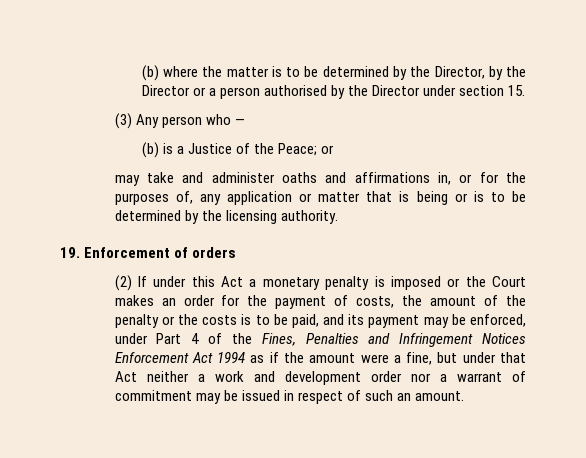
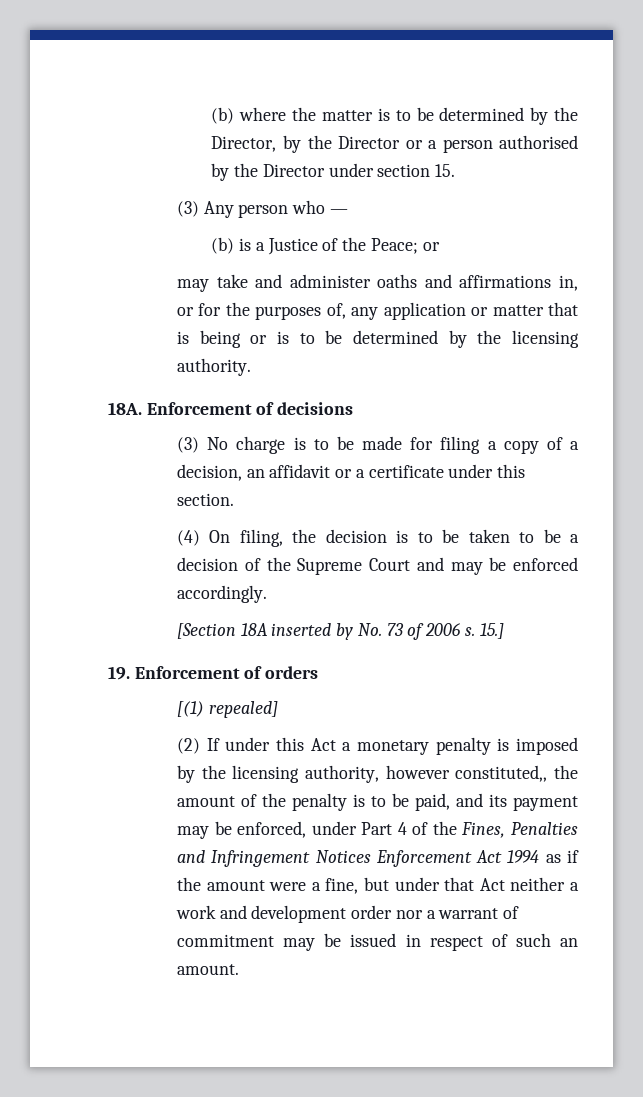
+ 18A. Enforcement of decisions
+ (3) No charge is to be made for filing a copy of a decision, an affidavit or a certificate under this section.
+ (4) On filing, the decision is to be taken to be a decision of the Supreme Court and may be enforced accordingly.
+ [Section 18A inserted by No. 73 of 2006 s. 15.]
+ [(1) repealed]
- (2) If under this Act a monetary penalty is imposed or the Court makes an order for the payment of costs, the amount of the penalty or the costs is to be paid, and its payment may be enforced, under Part 4 of the Fines, Penalties and Infringement Notices Enforcement Act 1994 as if the amount were a fine, but under that Act neither a work and development order nor a warrant of commitment may be issued in respect of such an amount.
+ (2) If under this Act a monetary penalty is imposed by the licensing authority, however constituted,, the amount of the penalty is to be paid, and its payment may be enforced, under Part 4 of the Fines, Penalties and Infringement Notices Enforcement Act 1994 as if the amount were a fine, but under that Act neither a work and development order nor a warrant of commitment may be issued in respect of such an amount.

